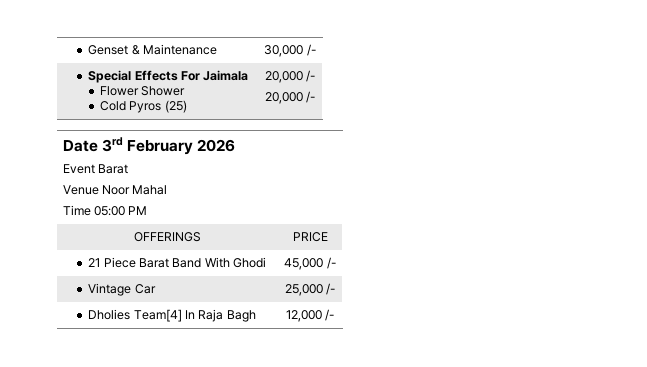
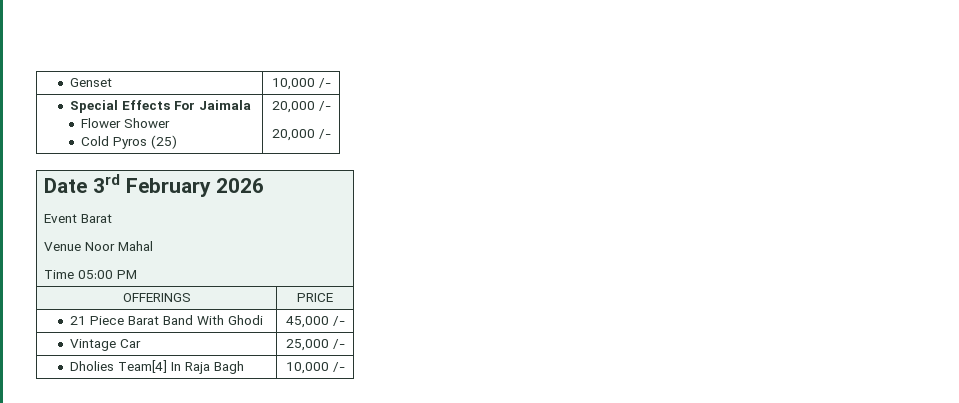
- Genset & Maintenance | 30,000 /-
+ Genset | 10,000 /-
- Dholies Team[4] In Raja Bagh | 12,000 /-
+ Dholies Team[4] In Raja Bagh | 10,000 /-

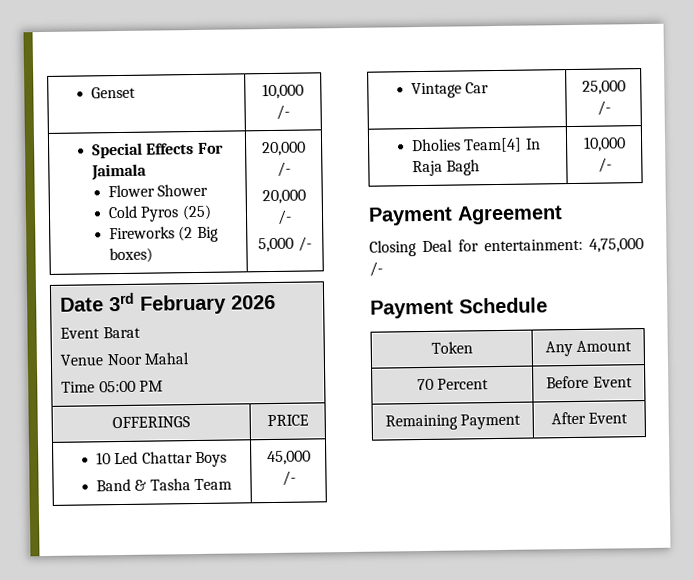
  Special Effects For Jaimala
  Flower Shower
- Cold Pyros (25) | 20,000 /-
+ Cold Pyros (25)
+ Fireworks (2 Big boxes) | 20,000 /-
  20,000 /-
+ 5,000 /-
- 21 Piece Barat Band With Ghodi | 45,000 /-
+ 10 Led Chattar Boys
+ Band & Tasha Team | 45,000 /-
+ Payment Agreement
+ Closing Deal for entertainment: 4,75,000 /-
+ Payment Schedule
+ Token | Any Amount
+ 70 Percent | Before Event
+ Remaining Payment | After Event

